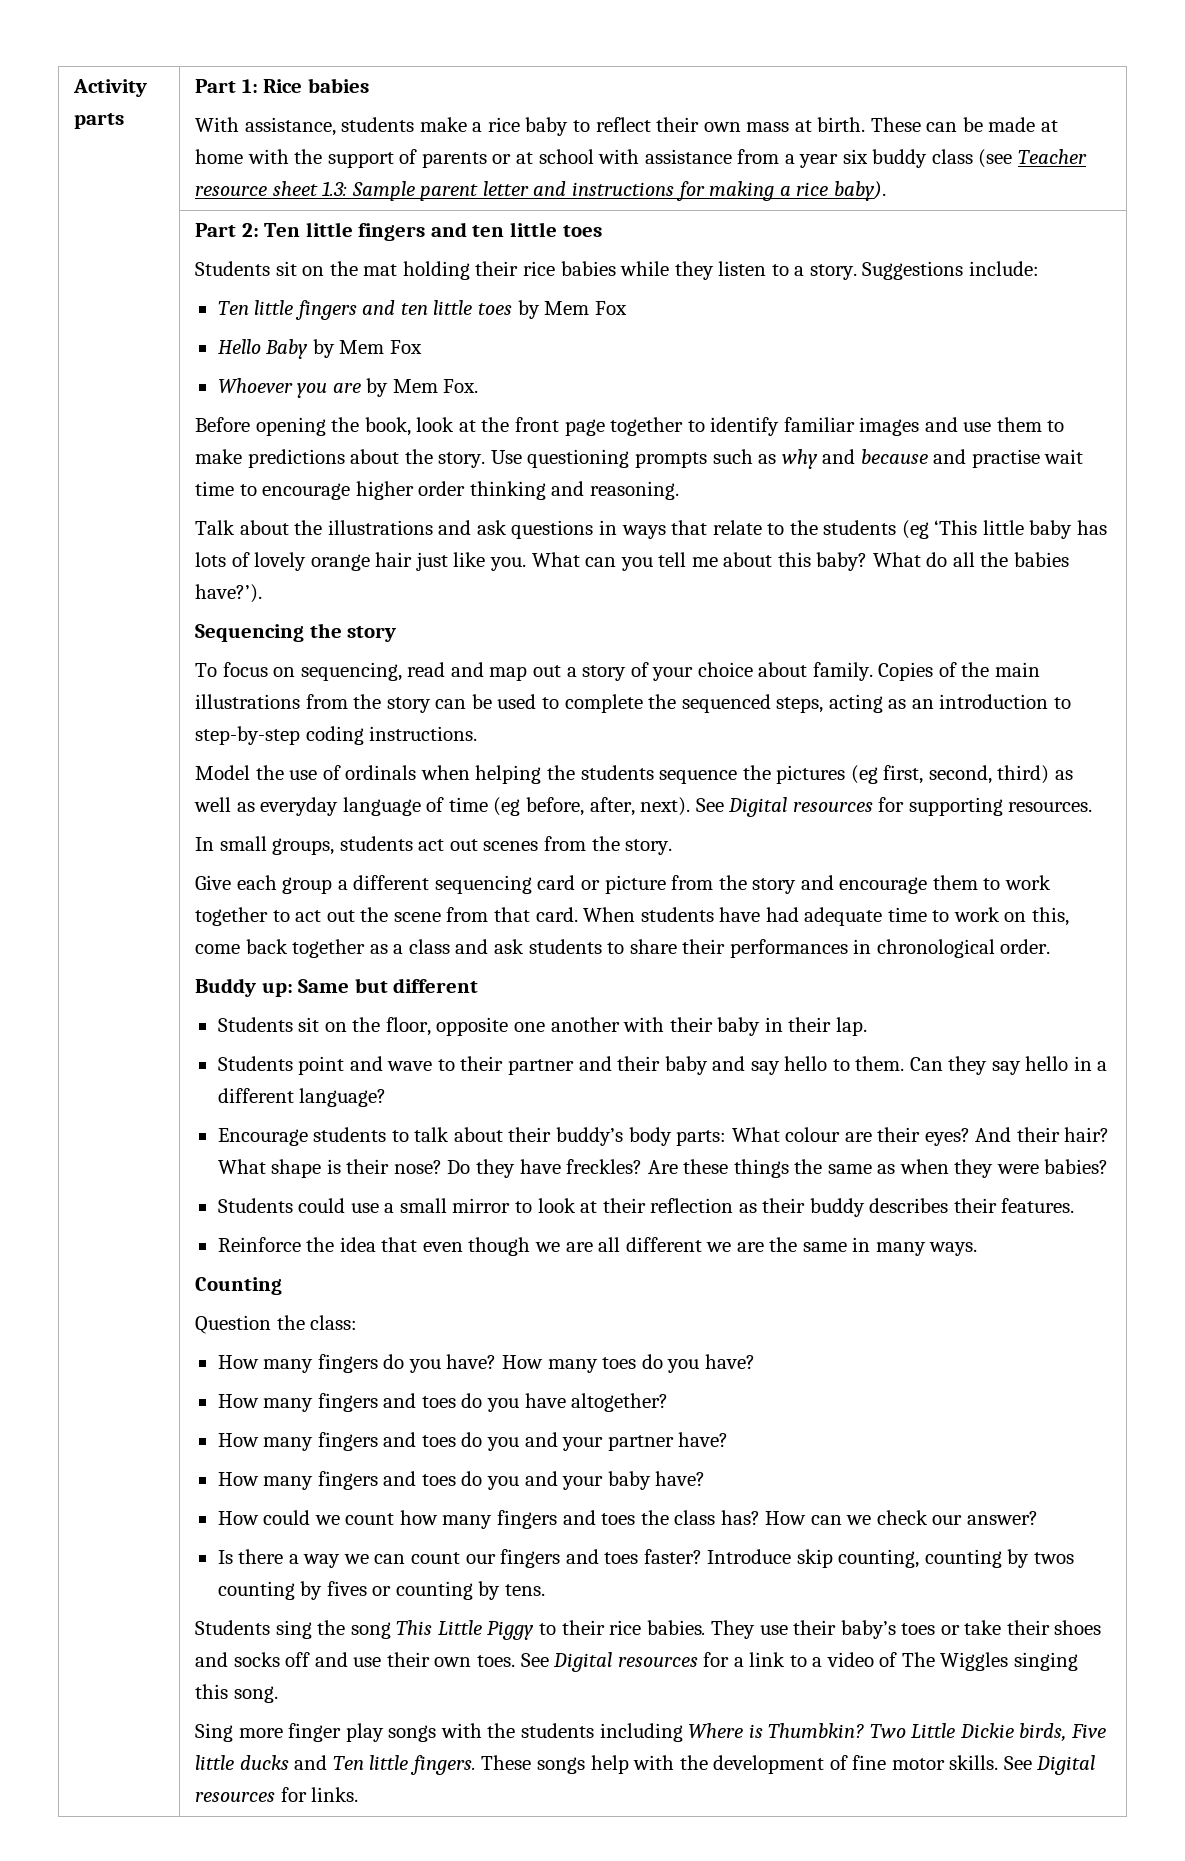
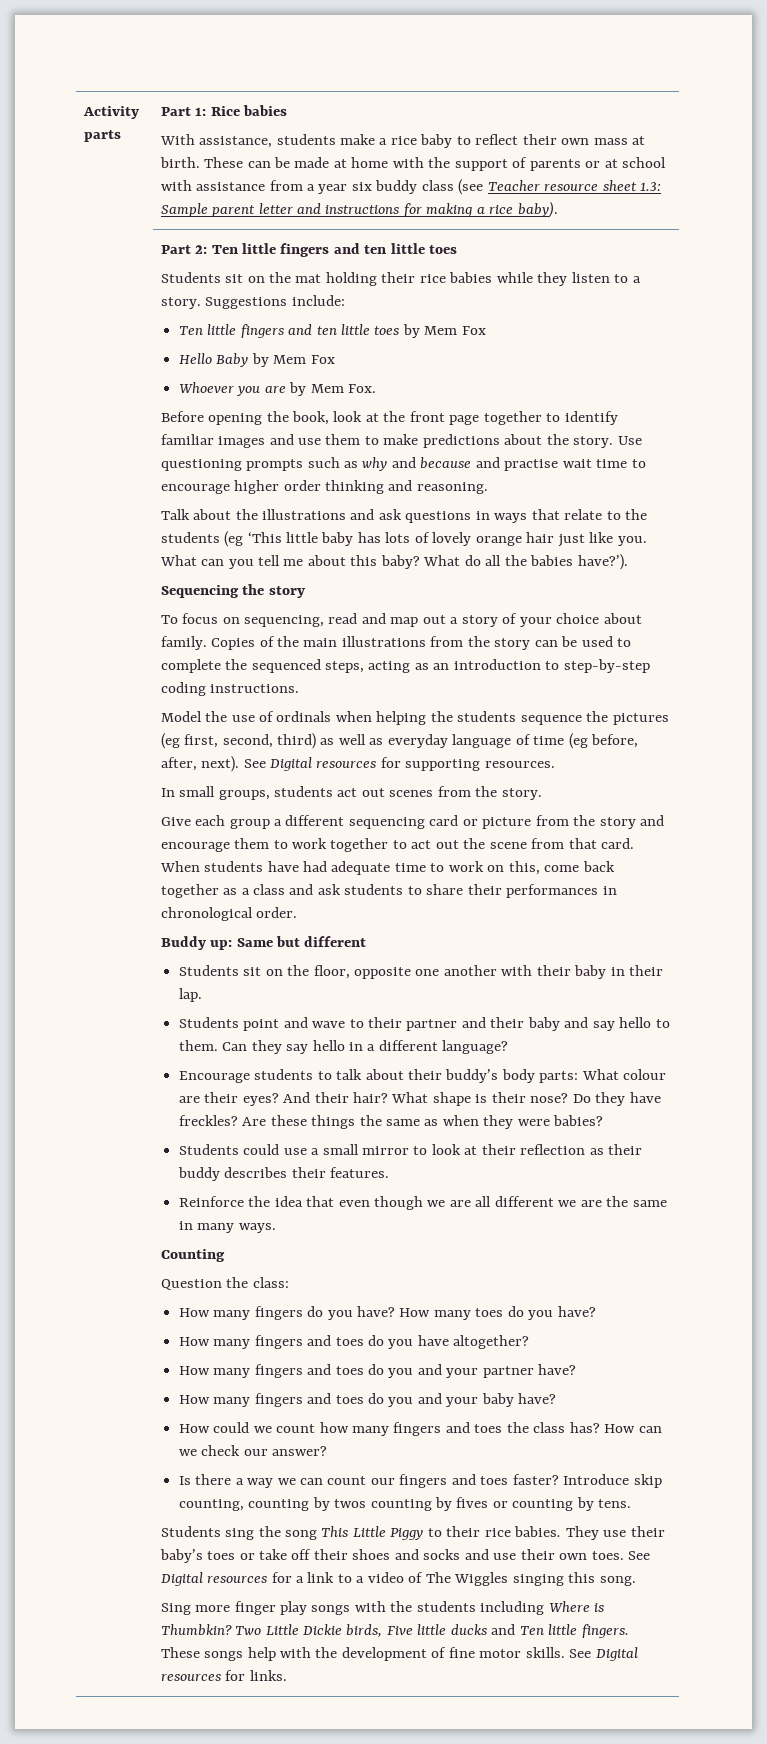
- They use their baby’s toes or take their shoes and socks off and use their own toes.
+ They use their baby’s toes or take off their shoes and socks and use their own toes.

